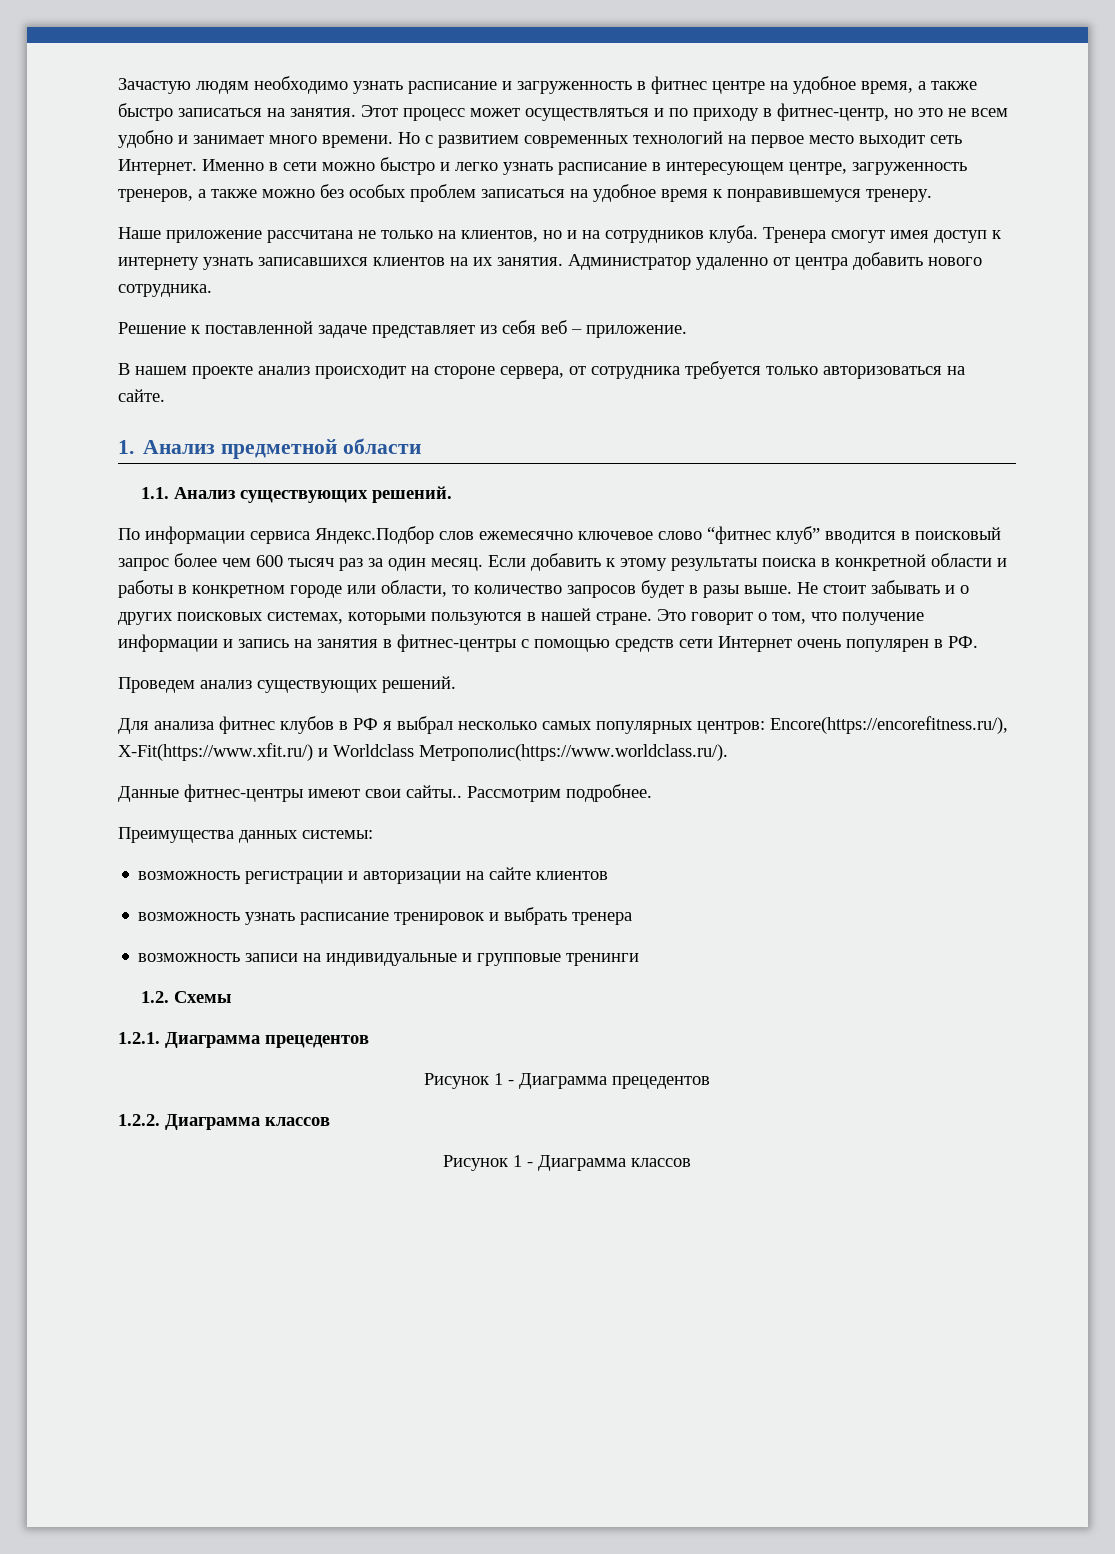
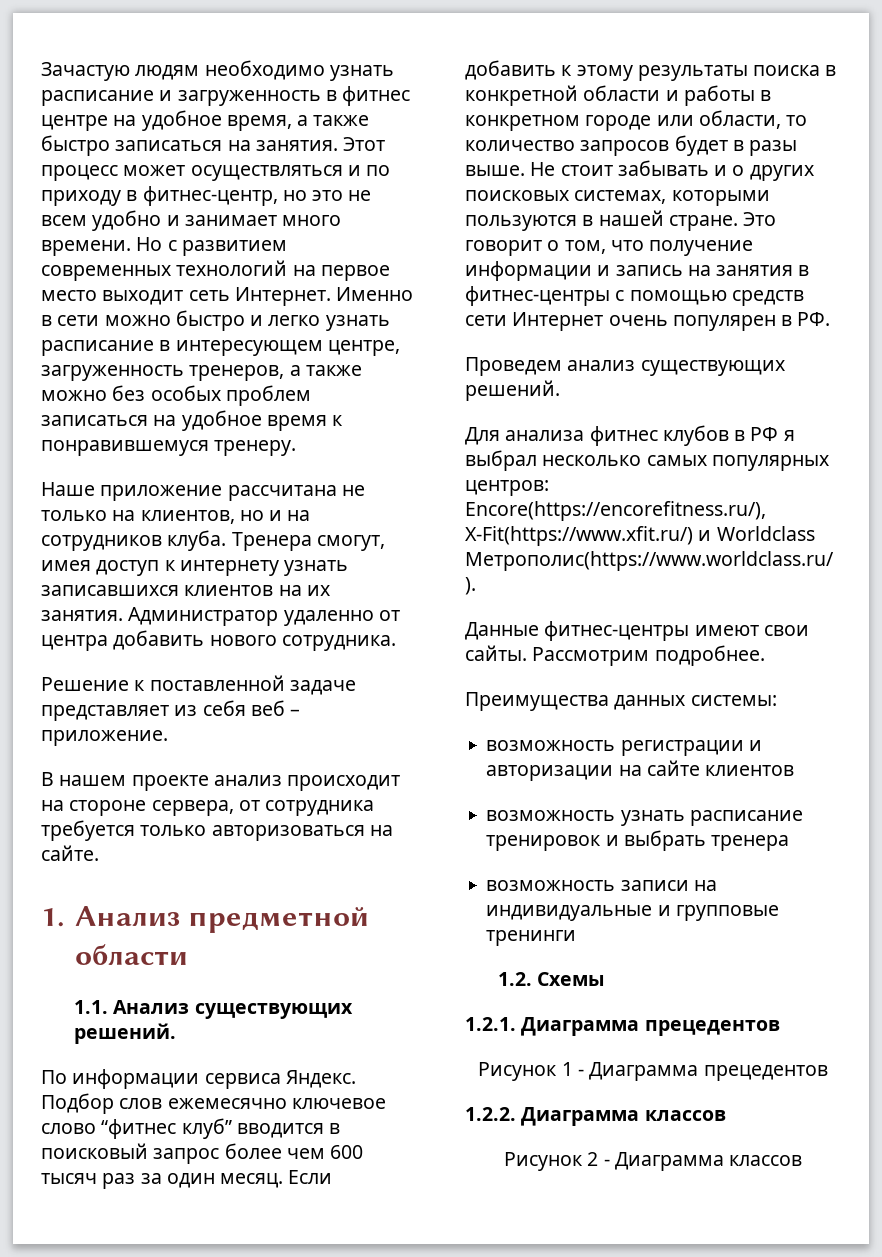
- Тренера смогут имея доступ к интернету узнать записавшихся клиентов на их занятия.
+ Тренера смогут, имея доступ к интернету узнать записавшихся клиентов на их занятия.
- По информации сервиса Яндекс.Подбор слов ежемесячно ключевое слово “фитнес клуб” вводится в поисковый запрос более чем 600 тысяч раз за один месяц.
+ По информации сервиса Яндекс. Подбор слов ежемесячно ключевое слово “фитнес клуб” вводится в поисковый запрос более чем 600 тысяч раз за один месяц.
- Данные фитнес-центры имеют свои сайты..
+ Данные фитнес-центры имеют свои сайты.
- Рисунок 1 - Диаграмма классов
+ Рисунок 2 - Диаграмма классов

